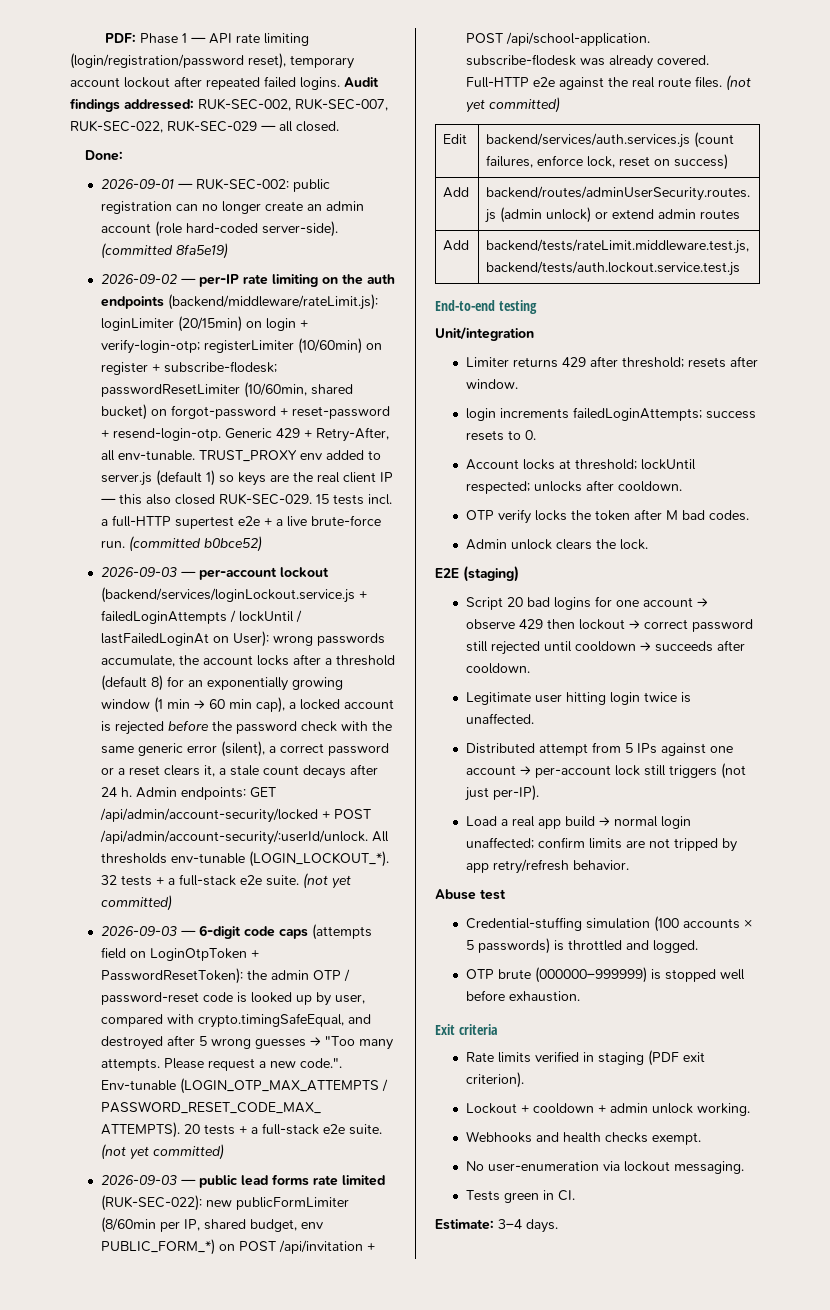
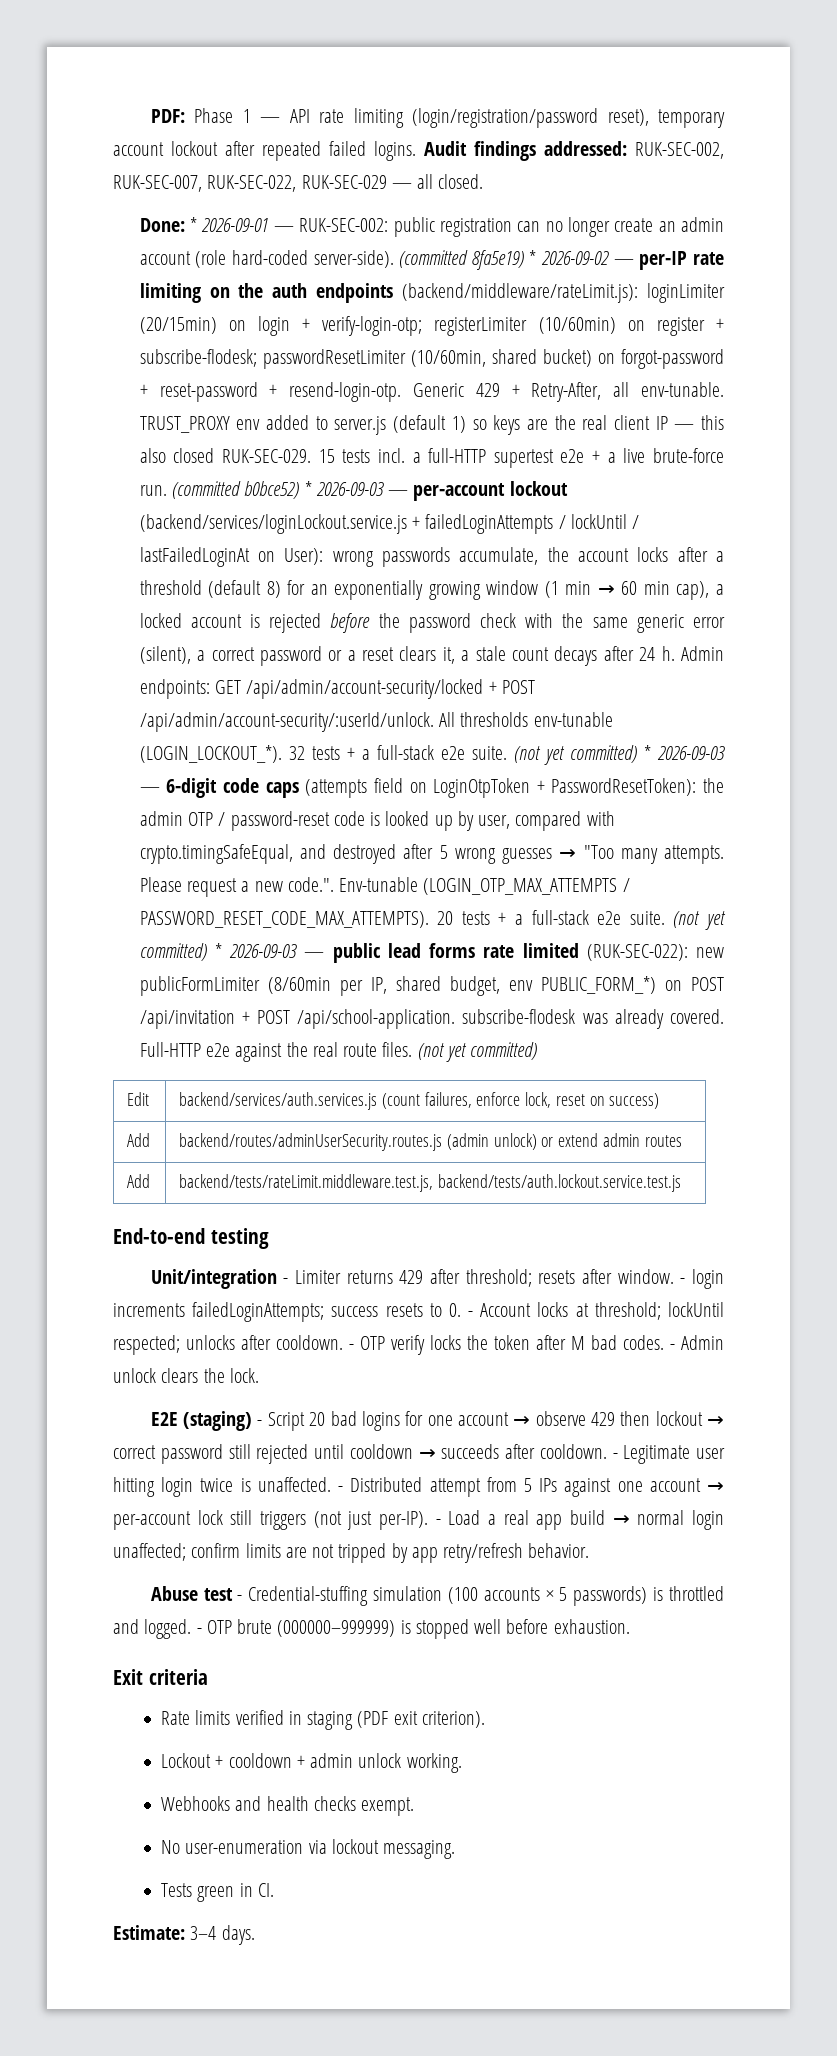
- Done:
- 2026-09-01 — RUK-SEC-002: public registration can no longer create an admin account (role hard-coded server-side).
+ Done: * 2026-09-01 — RUK-SEC-002: public registration can no longer create an admin account (role hard-coded server-side).
- (committed 8fa5e19)
- 2026-09-02 — per-IP rate limiting on the auth endpoints (backend/middleware/rateLimit.js): loginLimiter (20/15min) on login + verify-login-otp; registerLimiter (10/60min) on register + subscribe-flodesk; passwordResetLimiter (10/60min, shared bucket) on forgot-password + reset-password + resend-login-otp.
+ (committed 8fa5e19) * 2026-09-02 — per-IP rate limiting on the auth endpoints (backend/middleware/rateLimit.js): loginLimiter (20/15min) on login + verify-login-otp; registerLimiter (10/60min) on register + subscribe-flodesk; passwordResetLimiter (10/60min, shared bucket) on forgot-password + reset-password + resend-login-otp.
- (committed b0bce52)
- 2026-09-03 — per-account lockout (backend/services/loginLockout.service.js + failedLoginAttempts / lockUntil / lastFailedLoginAt on User):
+ (committed b0bce52) * 2026-09-03 — per-account lockout (backend/services/loginLockout.service.js + failedLoginAttempts / lockUntil / lastFailedLoginAt on User):
- 32 tests + a full-stack e2e suite. (not yet committed)
- 2026-09-03 — 6-digit code caps (attempts field on LoginOtpToken + PasswordResetToken): the admin OTP / password-reset code is looked up by user, compared with crypto.timingSafeEqual, and destroyed after 5 wrong guesses → "Too many attempts.
+ 32 tests + a full-stack e2e suite. (not yet committed) * 2026-09-03 — 6-digit code caps (attempts field on LoginOtpToken + PasswordResetToken): the admin OTP / password-reset code is looked up by user, compared with crypto.timingSafeEqual, and destroyed after 5 wrong guesses → "Too many attempts.
- 20 tests + a full-stack e2e suite. (not yet committed)
- 2026-09-03 — public lead forms rate limited (RUK-SEC-022): new publicFormLimiter (8/60min per IP, shared budget, env PUBLIC_FORM_*) on POST /api/invitation + POST /api/school-application. subscribe-flodesk was already covered.
+ 20 tests + a full-stack e2e suite. (not yet committed) * 2026-09-03 — public lead forms rate limited (RUK-SEC-022): new publicFormLimiter (8/60min per IP, shared budget, env PUBLIC_FORM_*) on POST /api/invitation + POST /api/school-application. subscribe-flodesk was already covered.
- Unit/integration
- Limiter returns 429 after threshold; resets after window.
- login increments failedLoginAttempts; success resets to 0.
- Account locks at threshold; lockUntil respected; unlocks after cooldown.
- OTP verify locks the token after M bad codes.
- Admin unlock clears the lock.
+ Unit/integration - Limiter returns 429 after threshold; resets after window. - login increments failedLoginAttempts; success resets to 0. - Account locks at threshold; lockUntil respected; unlocks after cooldown. - OTP verify locks the token after M bad codes. - Admin unlock clears the lock.
- E2E (staging)
- Script 20 bad logins for one account → observe 429 then lockout → correct password still rejected until cooldown → succeeds after cooldown.
- Legitimate user hitting login twice is unaffected.
- Distributed attempt from 5 IPs against one account → per-account lock still triggers (not just per-IP).
- Load a real app build → normal login unaffected;
+ E2E (staging) - Script 20 bad logins for one account → observe 429 then lockout → correct password still rejected until cooldown → succeeds after cooldown. - Legitimate user hitting login twice is unaffected. - Distributed attempt from 5 IPs against one account → per-account lock still triggers (not just per-IP). - Load a real app build → normal login unaffected;
- Abuse test
- Credential-stuffing simulation (100 accounts × 5 passwords) is throttled and logged.
- OTP brute (000000–999999) is stopped well before exhaustion.
+ Abuse test - Credential-stuffing simulation (100 accounts × 5 passwords) is throttled and logged. - OTP brute (000000–999999) is stopped well before exhaustion.

